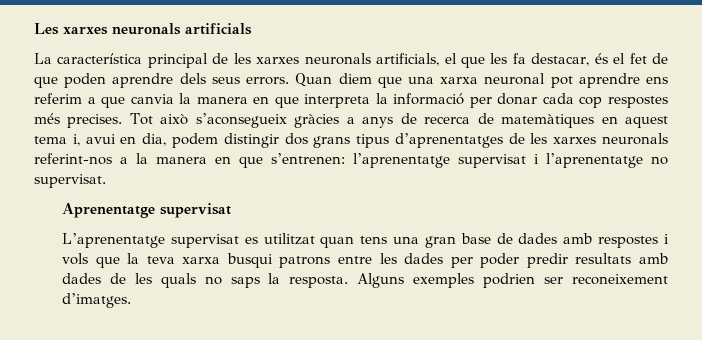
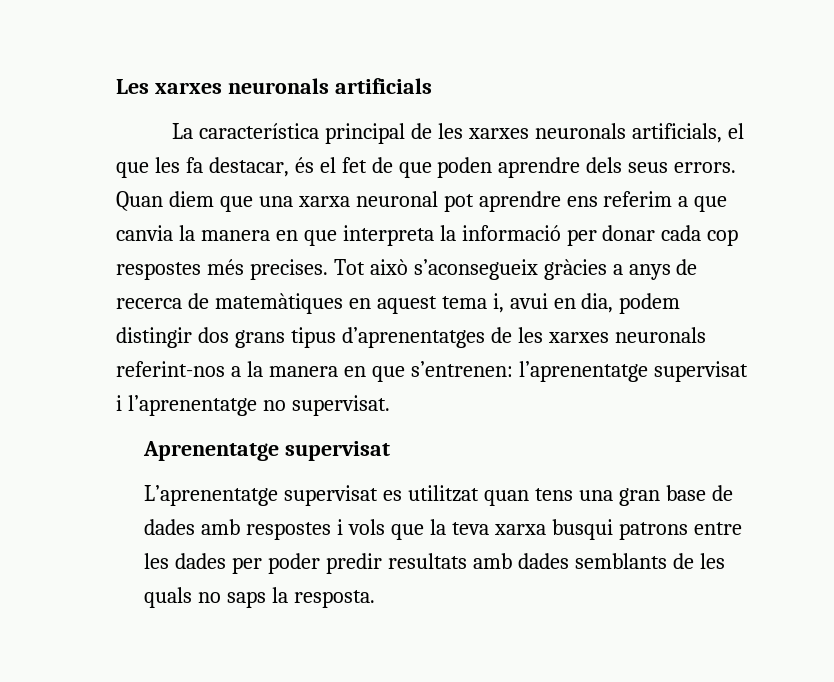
- L’aprenentatge supervisat es utilitzat quan tens una gran base de dades amb respostes i vols que la teva xarxa busqui patrons entre les dades per poder predir resultats amb dades de les quals no saps la resposta. Alguns exemples podrien ser reconeixement d’imatges.
+ L’aprenentatge supervisat es utilitzat quan tens una gran base de dades amb respostes i vols que la teva xarxa busqui patrons entre les dades per poder predir resultats amb dades semblants de les quals no saps la resposta.

